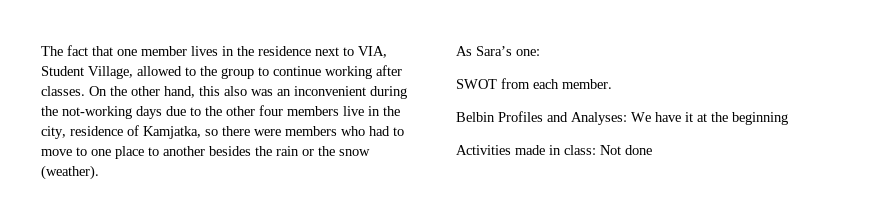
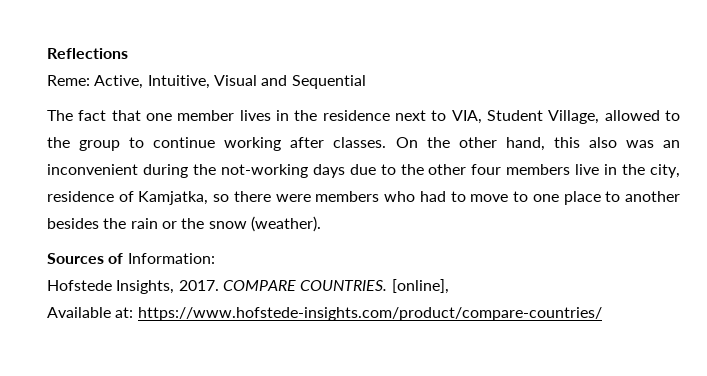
+ Reflections
+ Reme: Active, Intuitive, Visual and Sequential
- As Sara’s one:
- SWOT from each member.
- Belbin Profiles and Analyses: We have it at the beginning
- Activities made in class: Not done
+ Sources of Information:
+ Hofstede Insights, 2017. COMPARE COUNTRIES. [online],
+ Available at: https://www.hofstede-insights.com/product/compare-countries/

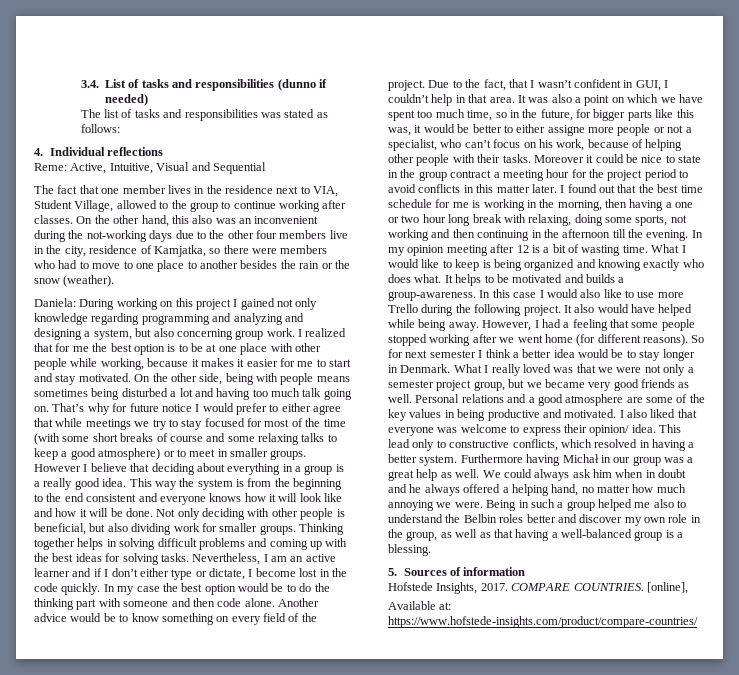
- Reflections
+ 3.4. List of tasks and responsibilities (dunno if needed)
+ The list of tasks and responsibilities was stated as follows:
+ 4. Individual reflections
- Sources of Information:
+ Daniela: During working on this project I gained not only knowledge regarding programming and analyzing and designing a system, but also concerning group work. I realized that for me the best option is to be at one place with other people while working, because it makes it easier for me to start and stay motivated. On the other side, being with people means sometimes being disturbed a lot and having too much talk going on. That’s why for future notice I would prefer to either agree that while meetings we try to stay focused for most of the time (with some short breaks of course and some relaxing talks to keep a good atmosphere) or to meet in smaller groups. However I believe that deciding about everything in a group is a really good idea. This way the system is from the beginning to the end consistent and everyone knows how it will look like and how it will be done. Not only deciding with other people is beneficial, but also dividing work for smaller groups. Thinking together helps in solving difficult problems and coming up with the best ideas for solving tasks. Nevertheless, I am an active learner and if I don’t either type or dictate, I become lost in the code quickly. In my case the best option would be to do the thinking part with someone and then code alone. Another advice would be to know something on every field of the project. Due to the fact, that I wasn’t confident in GUI, I couldn’t help in that area. It was also a point on which we have spent too much time, so in the future, for bigger parts like this was, it would be better to either assigne more people or not a specialist, who can’t focus on his work, because of helping other people with their tasks. Moreover it could be nice to state in the group contract a meeting hour for the project period to avoid conflicts in this matter later. I found out that the best time schedule for me is working in the morning, then having a one or two hour long break with relaxing, doing some sports, not working and then continuing in the afternoon till the evening. In my opinion meeting after 12 is a bit of wasting time. What I would like to keep is being organized and knowing exactly who does what. It helps to be motivated and builds a group-awareness. In this case I would also like to use more Trello during the following project. It also would have helped while being away. However, I had a feeling that some people stopped working after we went home (for different reasons). So for next semester I think a better idea would be to stay longer in Denmark. What I really loved was that we were not only a semester project group, but we became very good friends as well. Personal relations and a good atmosphere are some of the key values in being productive and motivated. I also liked that everyone was welcome to express their opinion/ idea. This lead only to constructive conflicts, which resolved in having a better system. Furthermore having Michał in our group was a great help as well. We could always ask him when in doubt and he always offered a helping hand, no matter how much annoying we were. Being in such a group helped me also to understand the Belbin roles better and discover my own role in the group, as well as that having a well-balanced group is a blessing.
+ 5. Sources of information

